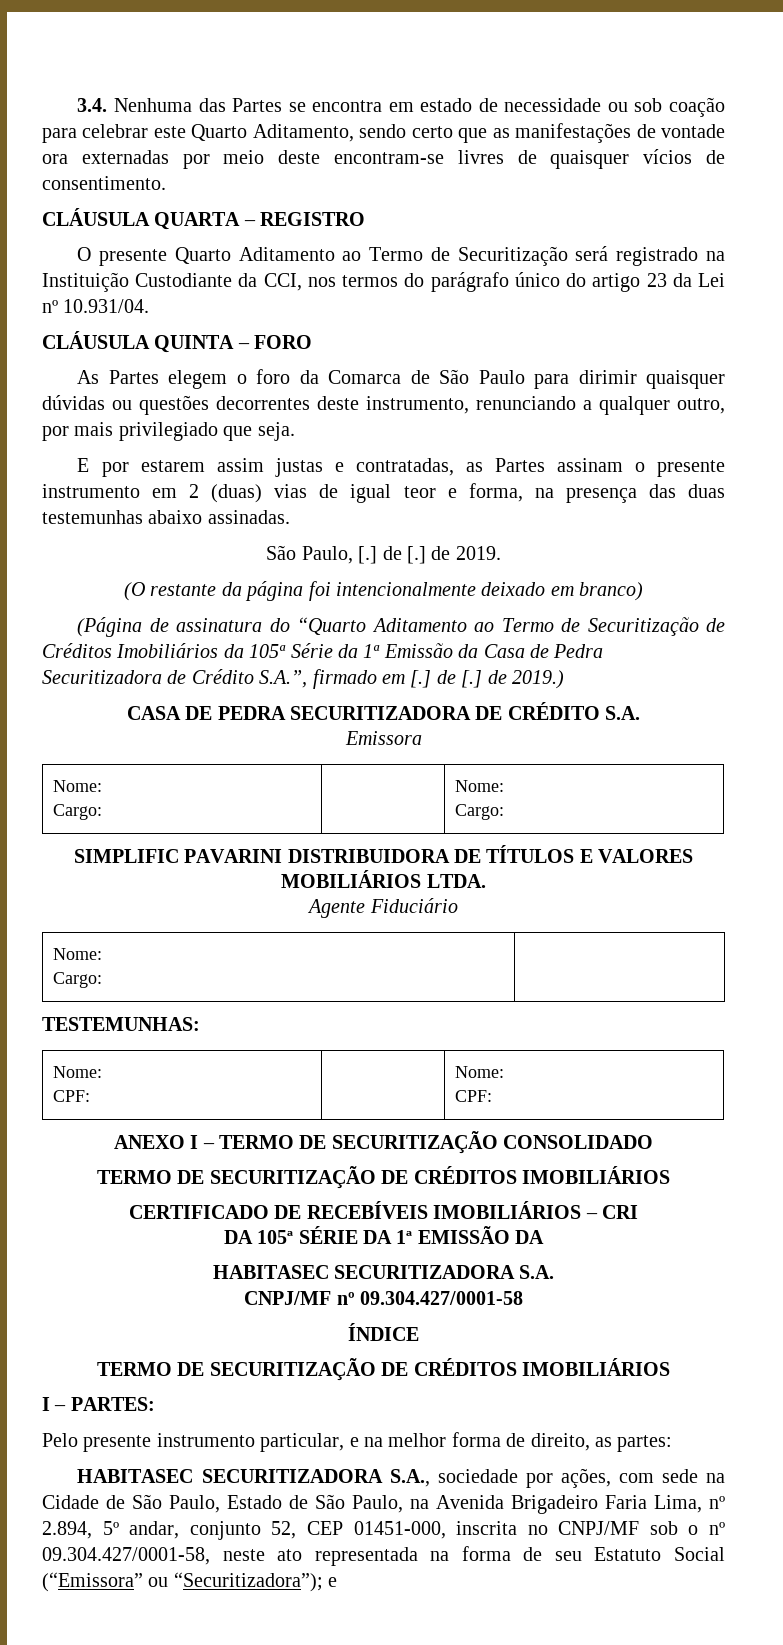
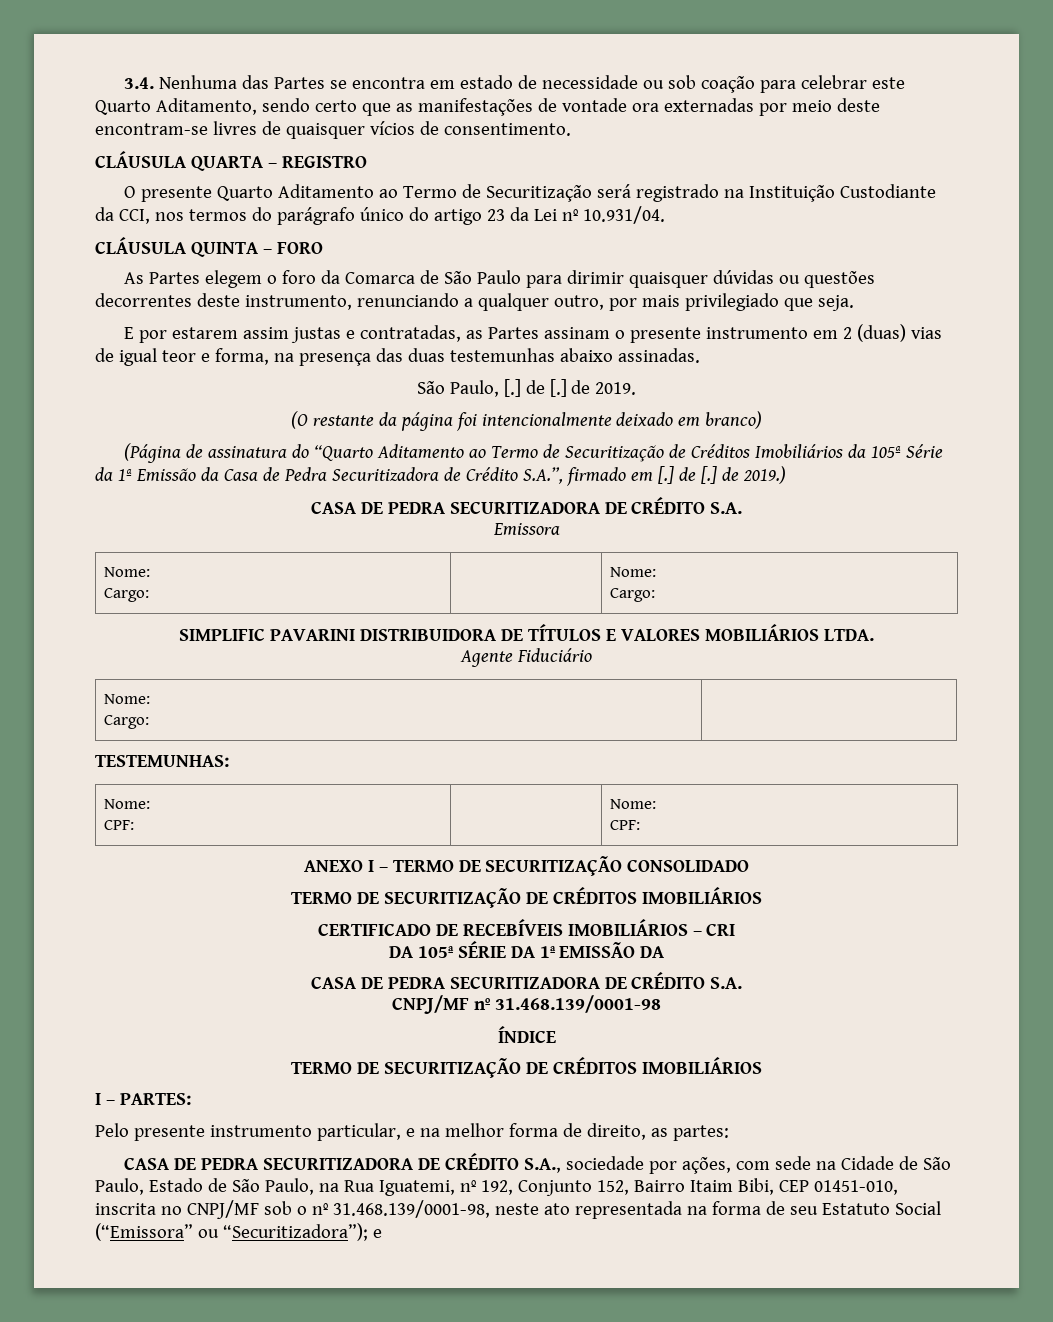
  DA 105ª SÉRIE DA 1ª EMISSÃO DA
- HABITASEC SECURITIZADORA S.A.
+ CASA DE PEDRA SECURITIZADORA DE CRÉDITO S.A.
- CNPJ/MF nº 09.304.427/0001-58
+ CNPJ/MF nº 31.468.139/0001-98
- HABITASEC SECURITIZADORA S.A., sociedade por ações, com sede na Cidade de São Paulo, Estado de São Paulo, na Avenida Brigadeiro Faria Lima, nº 2.894, 5º andar, conjunto 52, CEP 01451-000, inscrita no CNPJ/MF sob o nº 09.304.427/0001-58, neste ato representada na forma de seu Estatuto Social (“Emissora” ou “Securitizadora”); e
+ CASA DE PEDRA SECURITIZADORA DE CRÉDITO S.A., sociedade por ações, com sede na Cidade de São Paulo, Estado de São Paulo, na Rua Iguatemi, nº 192, Conjunto 152, Bairro Itaim Bibi, CEP 01451-010, inscrita no CNPJ/MF sob o nº 31.468.139/0001-98, neste ato representada na forma de seu Estatuto Social (“Emissora” ou “Securitizadora”); e

